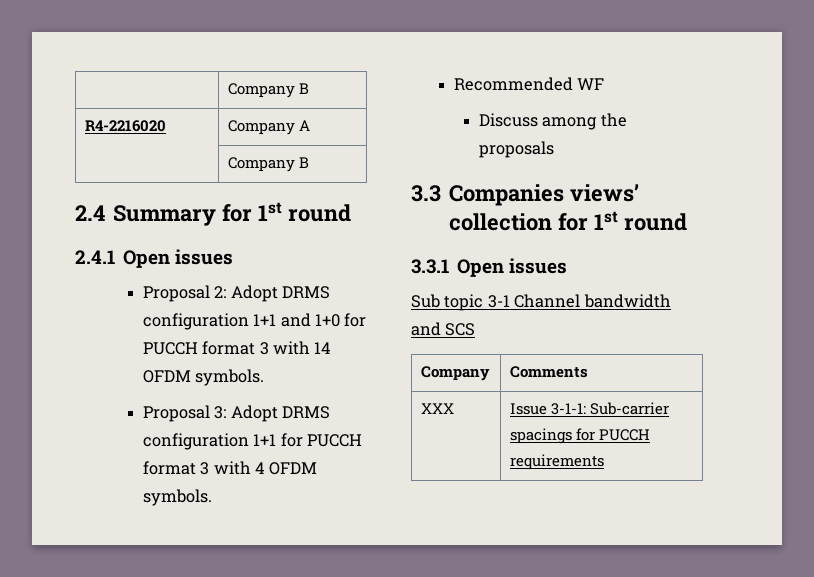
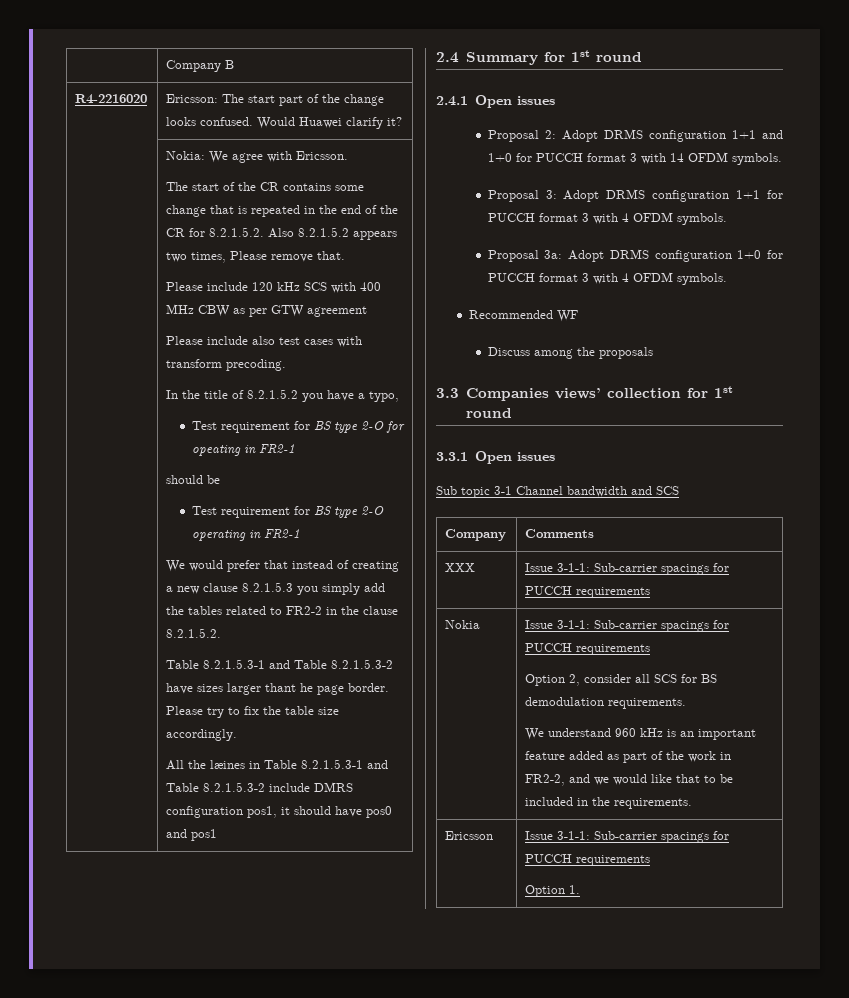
- R4-2216020 | Company A
- | Company B
+ R4-2216020 | Ericsson: The start part of the change looks confused. Would Huawei clarify it?
+ | Nokia: We agree with Ericsson.
+ The start of the CR contains some change that is repeated in the end of the CR for 8.2.1.5.2. Also 8.2.1.5.2 appears two times, Please remove that.
+ Please include 120 kHz SCS with 400 MHz CBW as per GTW agreement
+ Please include also test cases with transform precoding.
+ In the title of 8.2.1.5.2 you have a typo,
+ Test requirement for BS type 2-O for opeating in FR2-1
+ should be
+ Test requirement for BS type 2-O operating in FR2-1
+ We would prefer that instead of creating a new clause 8.2.1.5.3 you simply add the tables related to FR2-2 in the clause 8.2.1.5.2.
+ Table 8.2.1.5.3-1 and Table 8.2.1.5.3-2 have sizes larger thant he page border. Please try to fix the table size accordingly.
+ All the læines in Table 8.2.1.5.3-1 and Table 8.2.1.5.3-2 include DMRS configuration pos1, it should have pos0 and pos1
+ Proposal 3a: Adopt DRMS configuration 1+0 for PUCCH format 3 with 4 OFDM symbols.
+ Nokia | Issue 3-1-1: Sub-carrier spacings for PUCCH requirements
+ Option 2, consider all SCS for BS demodulation requirements.
+ We understand 960 kHz is an important feature added as part of the work in FR2-2, and we would like that to be included in the requirements.
+ Ericsson | Issue 3-1-1: Sub-carrier spacings for PUCCH requirements
+ Option 1.

